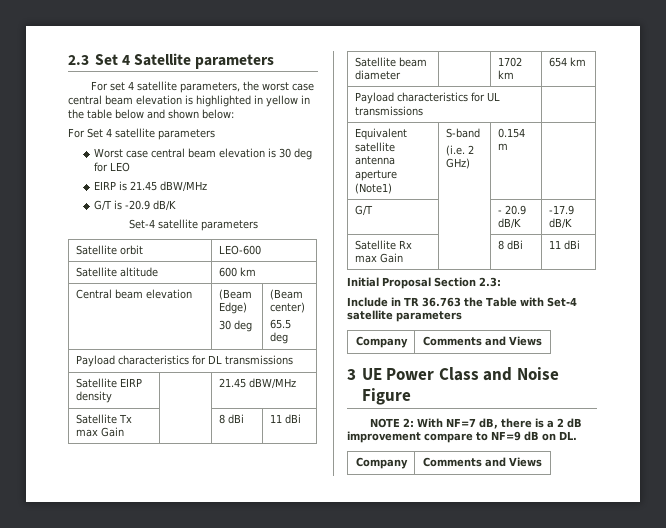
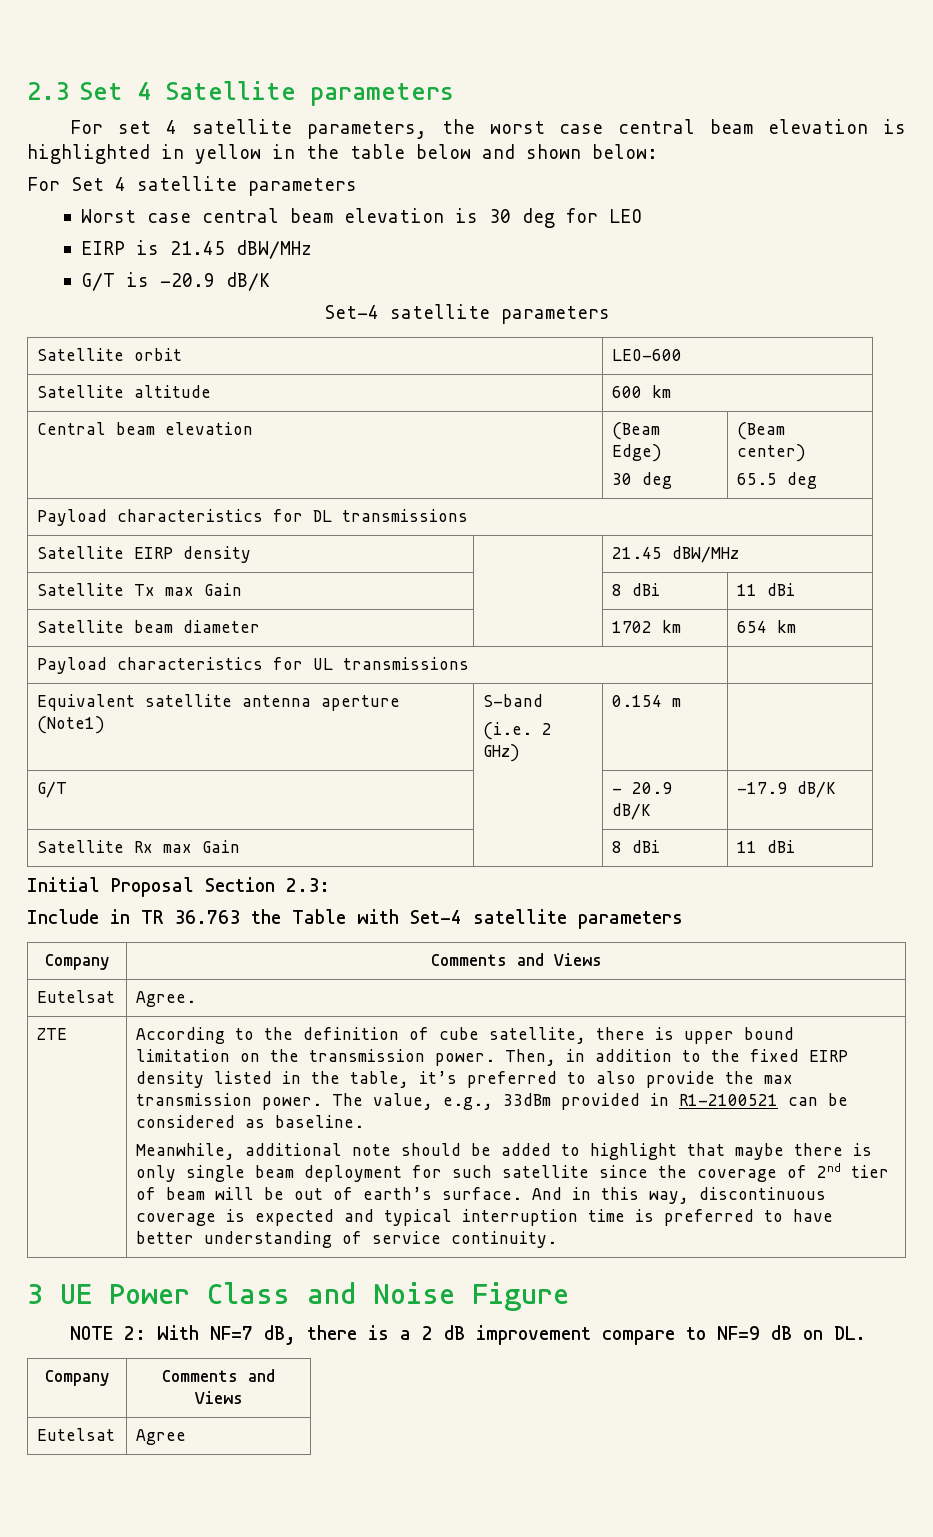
+ Eutelsat | Agree.
+ ZTE | According to the definition of cube satellite, there is upper bound limitation on the transmission power. Then, in addition to the fixed EIRP density listed in the table, it’s preferred to also provide the max transmission power. The value, e.g., 33dBm provided in R1-2100521 can be considered as baseline.
+ Meanwhile, additional note should be added to highlight that maybe there is only single beam deployment for such satellite since the coverage of 2nd tier of beam will be out of earth’s surface. And in this way, discontinuous coverage is expected and typical interruption time is preferred to have better understanding of service continuity.
+ Eutelsat | Agree

